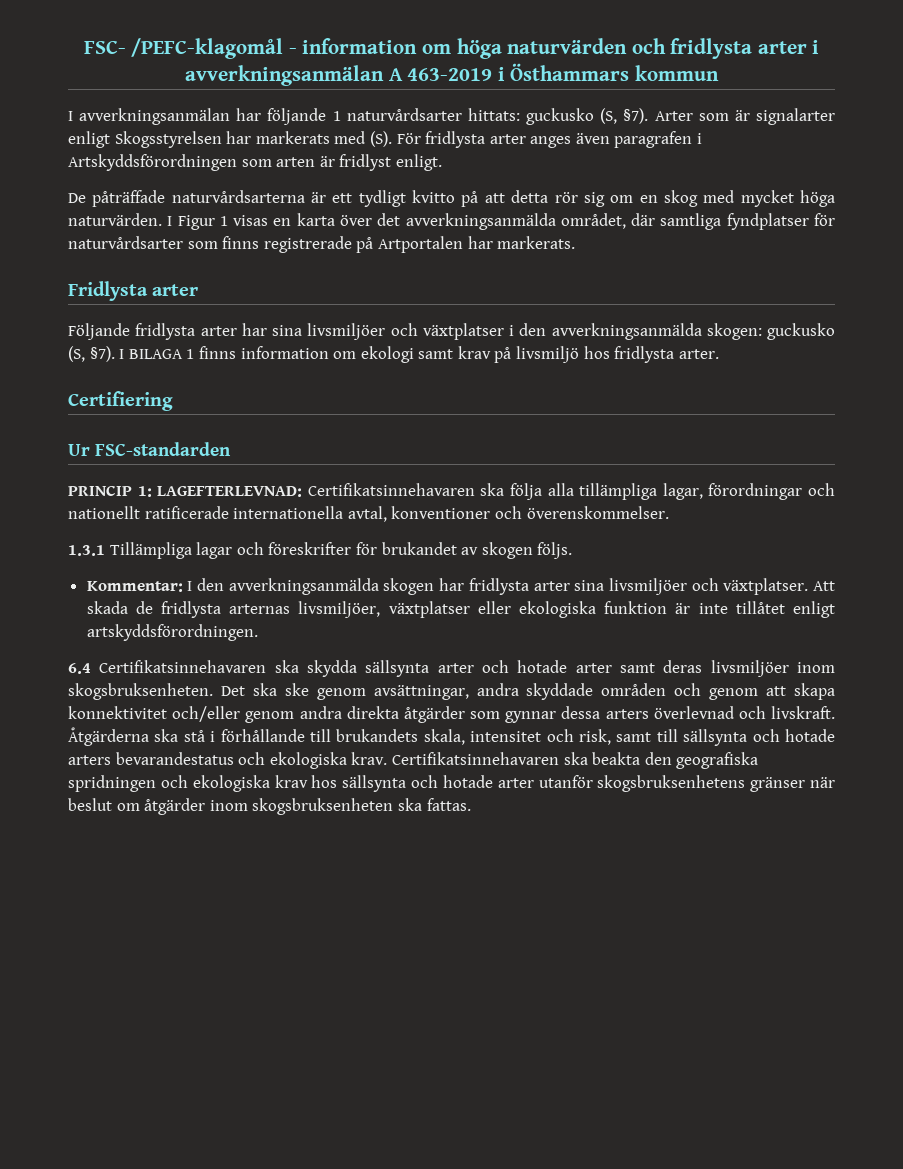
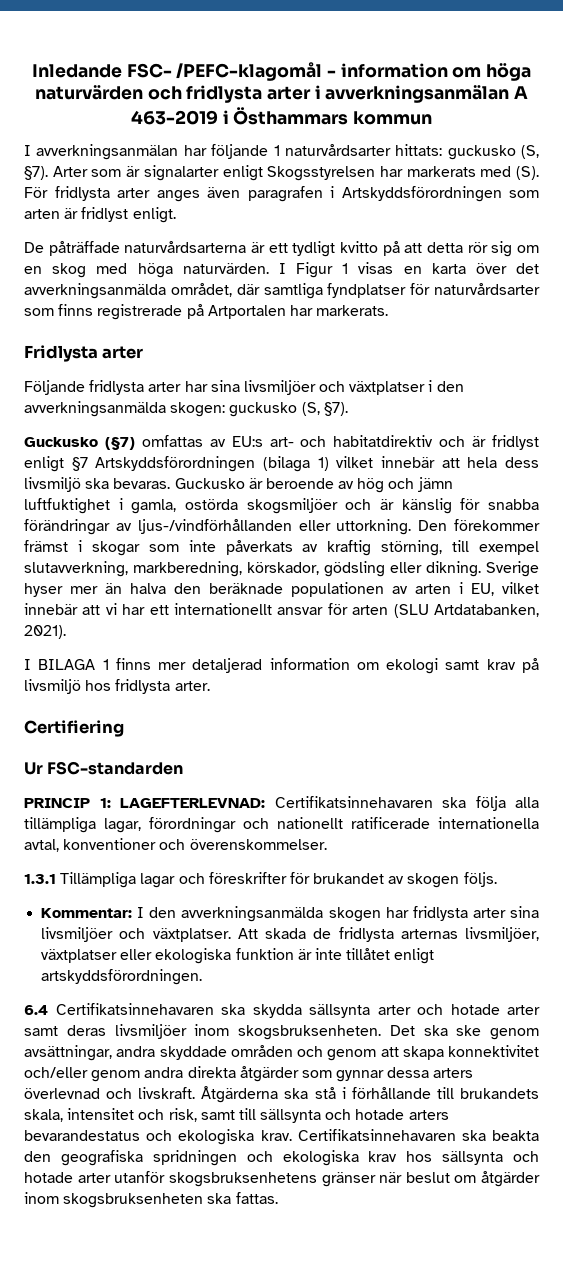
- FSC- /PEFC-klagomål - information om höga naturvärden och fridlysta arter i avverkningsanmälan A 463-2019 i Östhammars kommun
+ Inledande FSC- /PEFC-klagomål - information om höga naturvärden och fridlysta arter i avverkningsanmälan A 463-2019 i Östhammars kommun
- De påträffade naturvårdsarterna är ett tydligt kvitto på att detta rör sig om en skog med mycket höga naturvärden.
+ De påträffade naturvårdsarterna är ett tydligt kvitto på att detta rör sig om en skog med höga naturvärden.
- Följande fridlysta arter har sina livsmiljöer och växtplatser i den avverkningsanmälda skogen: guckusko (S, §7). I BILAGA 1 finns information om ekologi samt krav på livsmiljö hos fridlysta arter.
+ Följande fridlysta arter har sina livsmiljöer och växtplatser i den avverkningsanmälda skogen: guckusko (S, §7).
+ Guckusko (§7) omfattas av EU:s art- och habitatdirektiv och är fridlyst enligt §7 Artskyddsförordningen (bilaga 1) vilket innebär att hela dess livsmiljö ska bevaras. Guckusko är beroende av hög och jämn luftfuktighet i gamla, ostörda skogsmiljöer och är känslig för snabba förändringar av ljus-/vindförhållanden eller uttorkning. Den förekommer främst i skogar som inte påverkats av kraftig störning, till exempel slutavverkning, markberedning, körskador, gödsling eller dikning. Sverige hyser mer än halva den beräknade populationen av arten i EU, vilket innebär att vi har ett internationellt ansvar för arten (SLU Artdatabanken, 2021).
+ I BILAGA 1 finns mer detaljerad information om ekologi samt krav på livsmiljö hos fridlysta arter.

